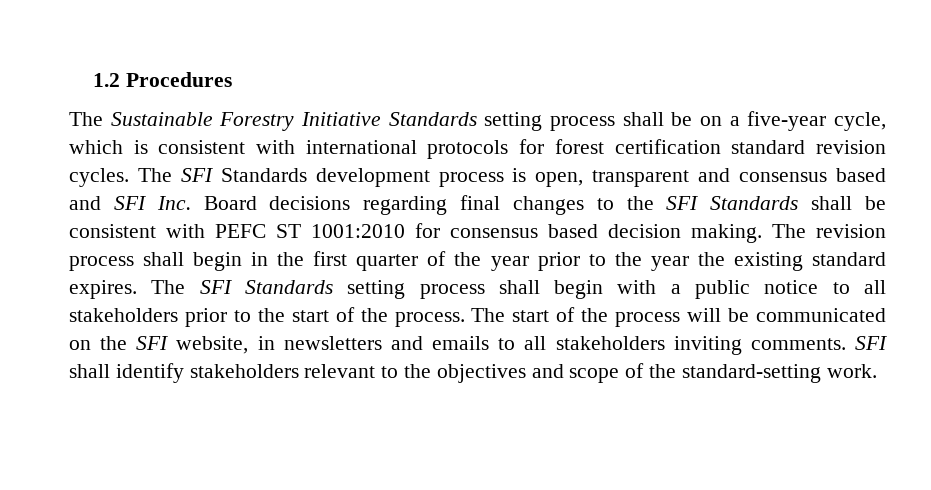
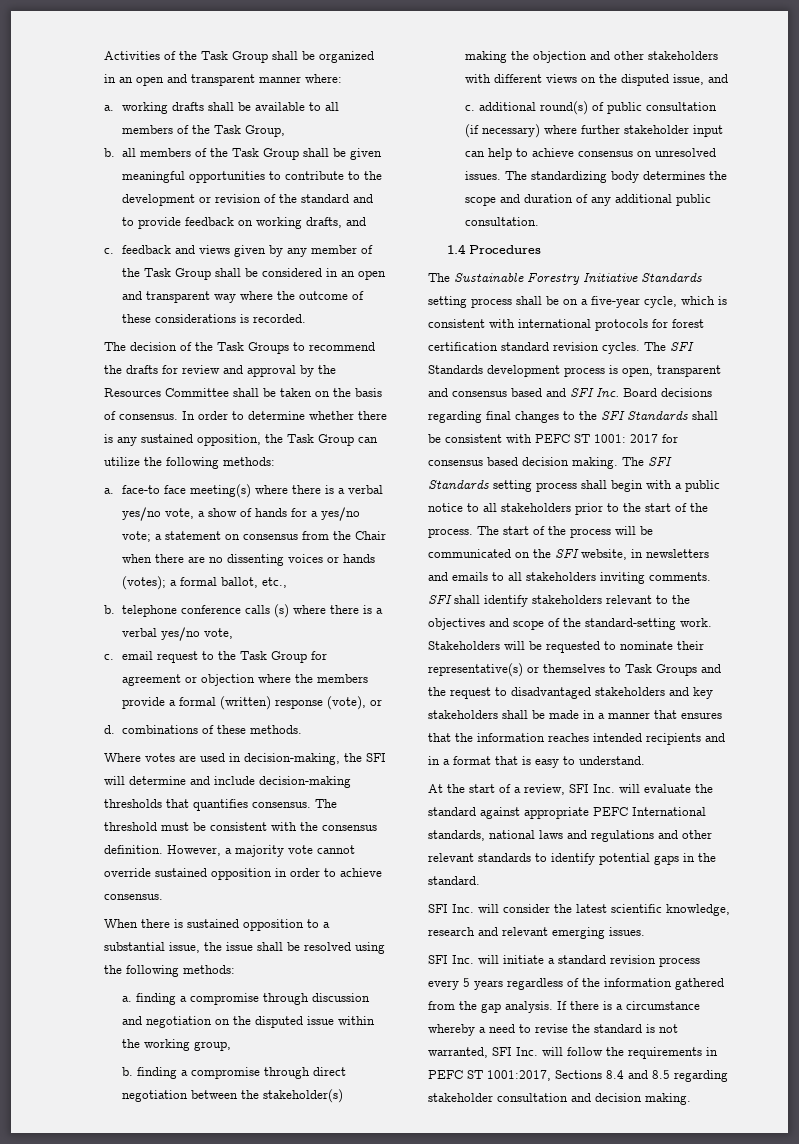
- 1.2 Procedures
+ Activities of the Task Group shall be organized in an open and transparent manner where:
+ a. working drafts shall be available to all members of the Task Group,
+ b. all members of the Task Group shall be given meaningful opportunities to contribute to the development or revision of the standard and to provide feedback on working drafts, and
+ c. feedback and views given by any member of the Task Group shall be considered in an open and transparent way where the outcome of these considerations is recorded.
+ The decision of the Task Groups to recommend the drafts for review and approval by the Resources Committee shall be taken on the basis of consensus. In order to determine whether there is any sustained opposition, the Task Group can utilize the following methods:
+ a. face-to face meeting(s) where there is a verbal yes/no vote, a show of hands for a yes/no vote; a statement on consensus from the Chair when there are no dissenting voices or hands (votes); a formal ballot, etc.,
+ b. telephone conference calls (s) where there is a verbal yes/no vote,
+ c. email request to the Task Group for agreement or objection where the members provide a formal (written) response (vote), or
+ d. combinations of these methods.
+ Where votes are used in decision-making, the SFI will determine and include decision-making thresholds that quantifies consensus. The threshold must be consistent with the consensus definition. However, a majority vote cannot override sustained opposition in order to achieve consensus.
+ When there is sustained opposition to a substantial issue, the issue shall be resolved using the following methods:
+ a. finding a compromise through discussion and negotiation on the disputed issue within the working group,
+ b. finding a compromise through direct negotiation between the stakeholder(s) making the objection and other stakeholders with different views on the disputed issue, and
+ c. additional round(s) of public consultation (if necessary) where further stakeholder input can help to achieve consensus on unresolved issues. The standardizing body determines the scope and duration of any additional public consultation.
+ 1.4 Procedures
- The SFI Standards development process is open, transparent and consensus based and SFI Inc. Board decisions regarding final changes to the SFI Standards shall be consistent with PEFC ST 1001:2010 for consensus based decision making.
+ The SFI Standards development process is open, transparent and consensus based and SFI Inc. Board decisions regarding final changes to the SFI Standards shall be consistent with PEFC ST 1001: 2017 for consensus based decision making.
- The revision process shall begin in the first quarter of the year prior to the year the existing standard expires. The SFI Standards setting process shall begin with a public notice to all stakeholders prior to the start of the process.
+ The SFI Standards setting process shall begin with a public notice to all stakeholders prior to the start of the process.
+ Stakeholders will be requested to nominate their representative(s) or themselves to Task Groups and the request to disadvantaged stakeholders and key stakeholders shall be made in a manner that ensures that the information reaches intended recipients and in a format that is easy to understand.
+ At the start of a review, SFI Inc. will evaluate the standard against appropriate PEFC International standards, national laws and regulations and other relevant standards to identify potential gaps in the standard.
+ SFI Inc. will consider the latest scientific knowledge, research and relevant emerging issues.
+ SFI Inc. will initiate a standard revision process every 5 years regardless of the information gathered from the gap analysis. If there is a circumstance whereby a need to revise the standard is not warranted, SFI Inc. will follow the requirements in PEFC ST 1001:2017, Sections 8.4 and 8.5 regarding stakeholder consultation and decision making.

